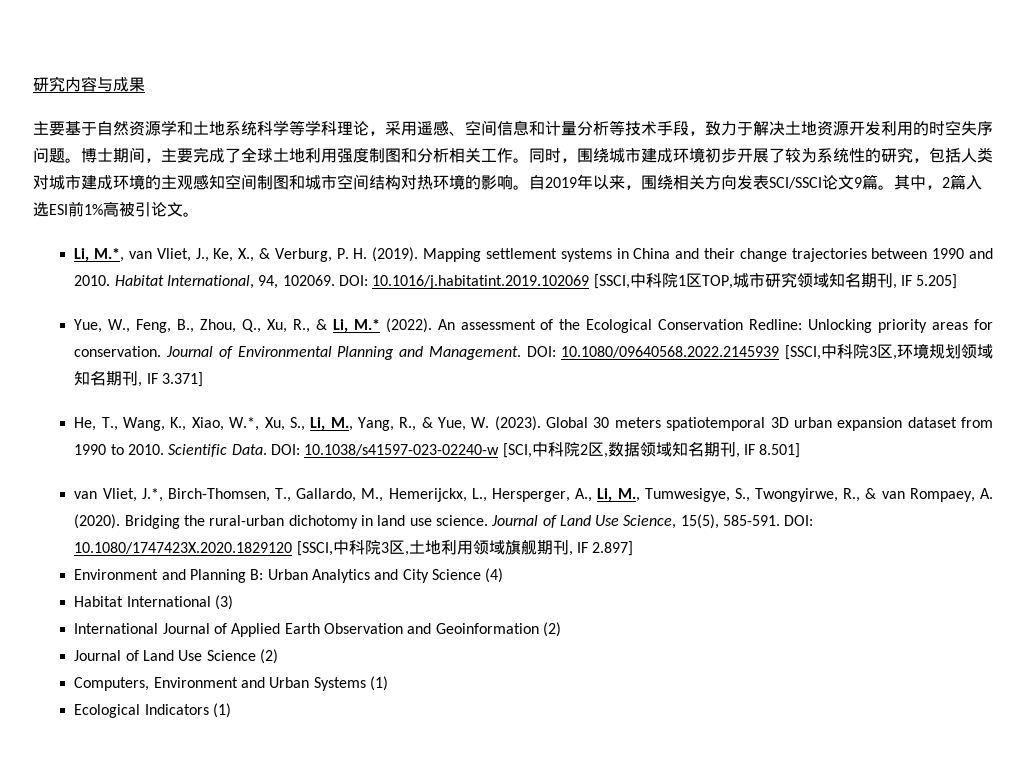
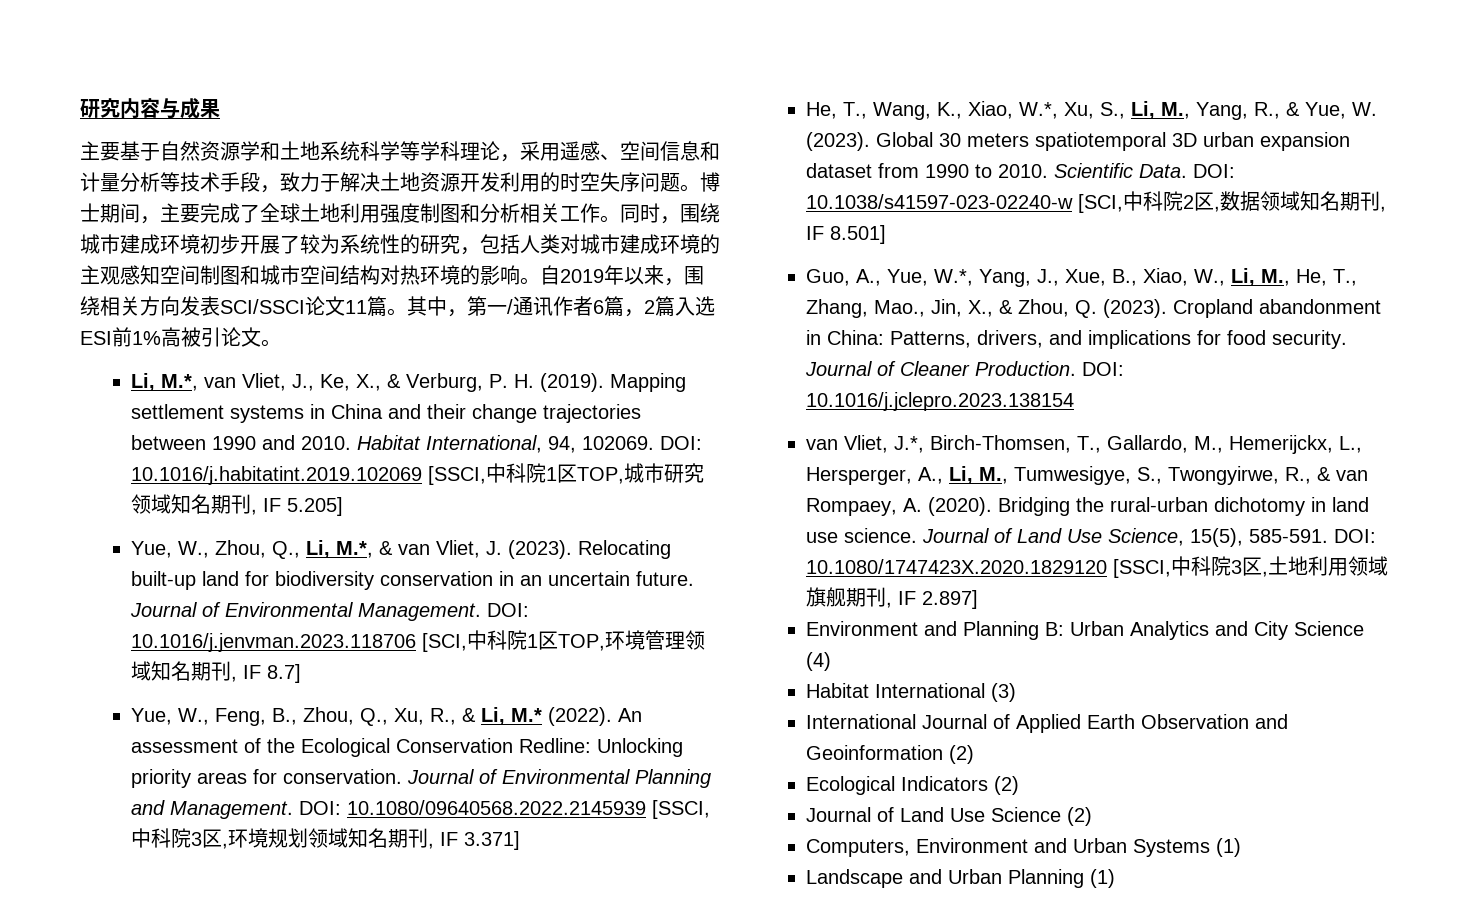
- 自2019年以来，围绕相关方向发表SCI/SSCI论文9篇。
+ 自2019年以来，围绕相关方向发表SCI/SSCI论文11篇。
- 其中，2篇入选ESI前1%高被引论文。
+ 其中，第一/通讯作者6篇，2篇入选ESI前1%高被引论文。
+ Yue, W., Zhou, Q., Li, M.*, & van Vliet, J. (2023). Relocating built-up land for biodiversity conservation in an uncertain future. Journal of Environmental Management. DOI: 10.1016/j.jenvman.2023.118706 [SCI,中科院1区TOP,环境管理领域知名期刊, IF 8.7]
+ Guo, A., Yue, W.*, Yang, J., Xue, B., Xiao, W., Li, M., He, T., Zhang, Mao., Jin, X., & Zhou, Q. (2023). Cropland abandonment in China: Patterns, drivers, and implications for food security. Journal of Cleaner Production. DOI: 10.1016/j.jclepro.2023.138154
+ Ecological Indicators (2)
- Ecological Indicators (1)
+ Landscape and Urban Planning (1)

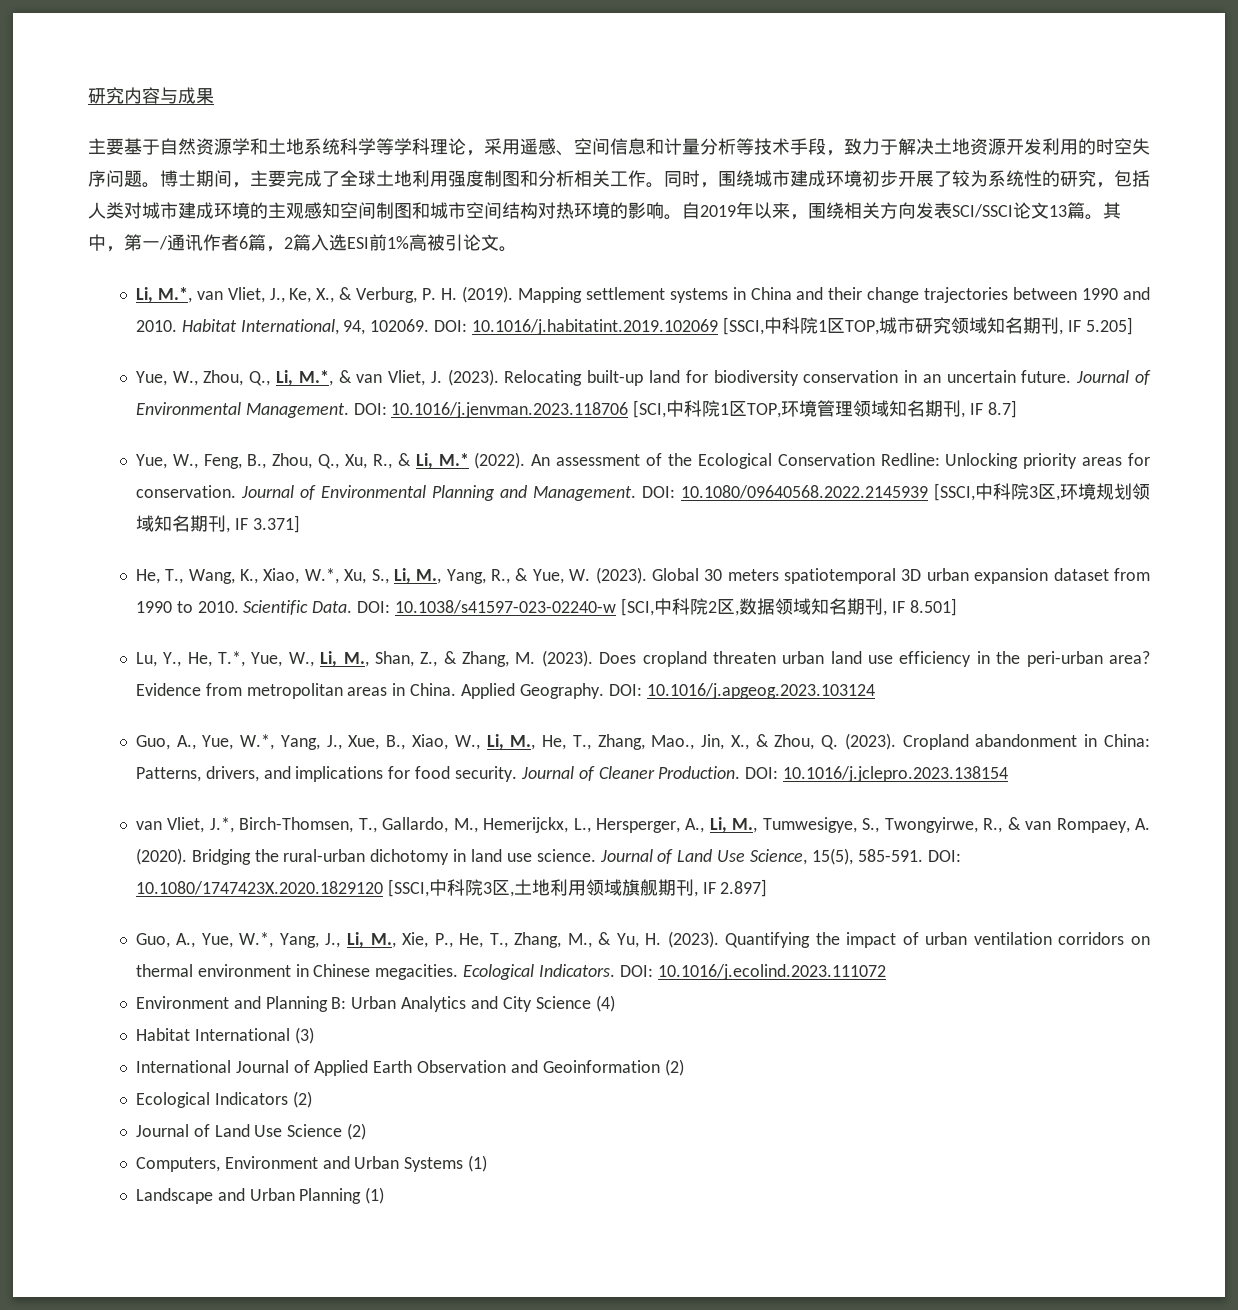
- 自2019年以来，围绕相关方向发表SCI/SSCI论文11篇。
+ 自2019年以来，围绕相关方向发表SCI/SSCI论文13篇。
+ Lu, Y., He, T.*, Yue, W., Li, M., Shan, Z., & Zhang, M. (2023). Does cropland threaten urban land use efficiency in the peri-urban area? Evidence from metropolitan areas in China. Applied Geography. DOI: 10.1016/j.apgeog.2023.103124
+ Guo, A., Yue, W.*, Yang, J., Li, M., Xie, P., He, T., Zhang, M., & Yu, H. (2023). Quantifying the impact of urban ventilation corridors on thermal environment in Chinese megacities. Ecological Indicators. DOI: 10.1016/j.ecolind.2023.111072

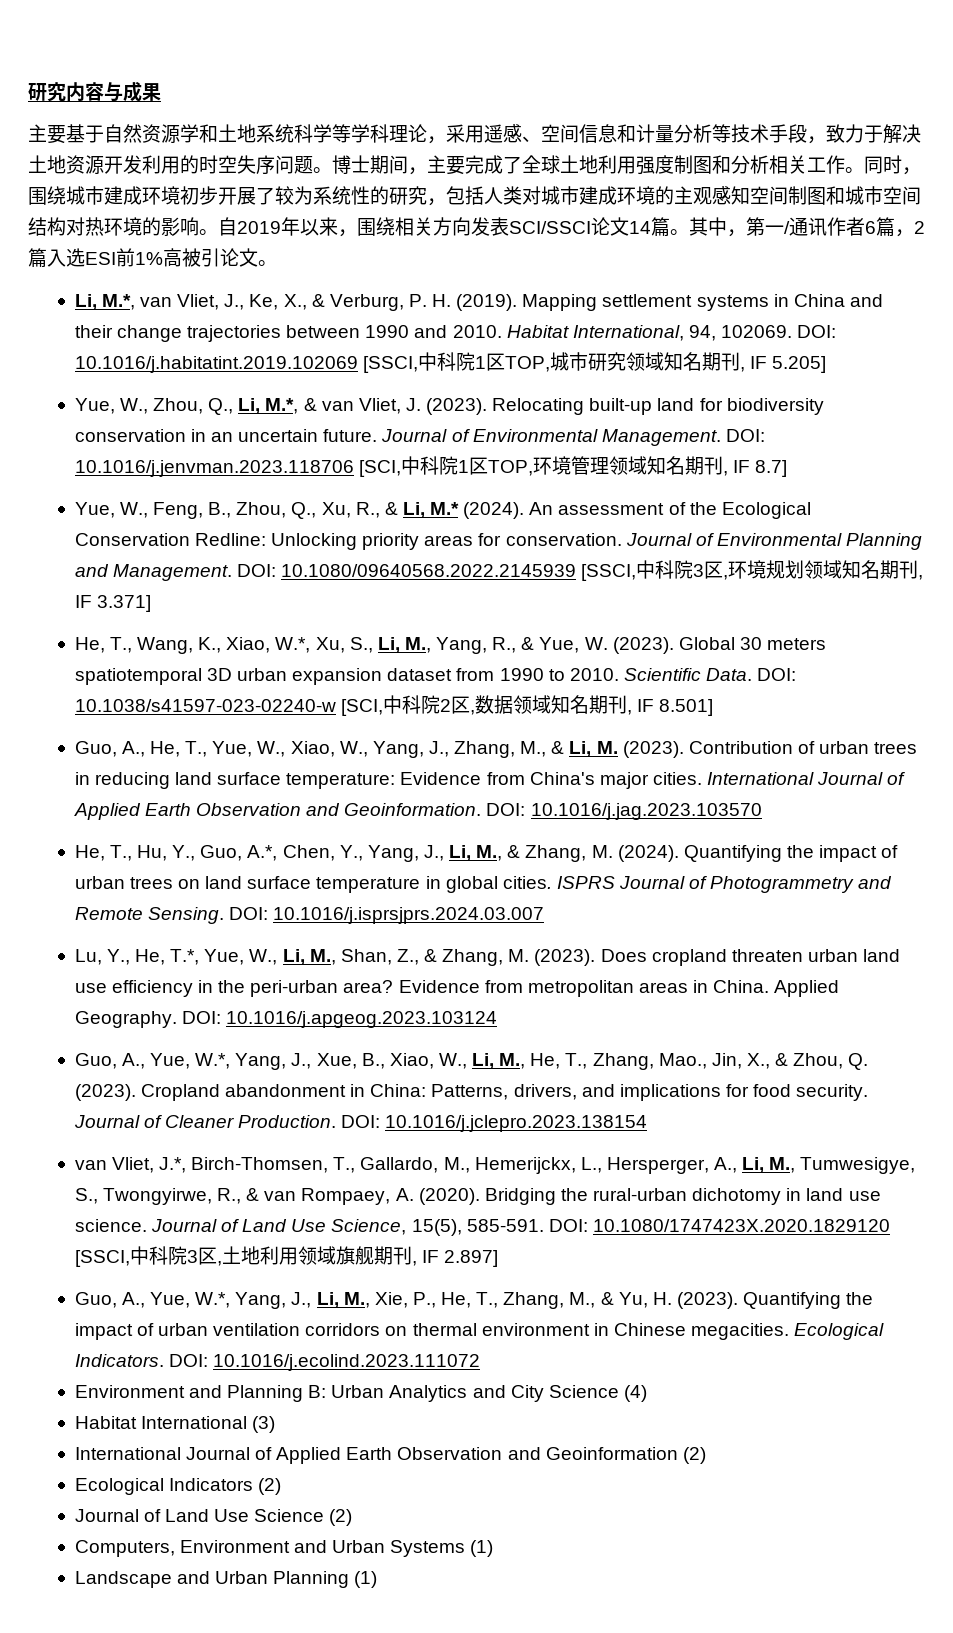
- 自2019年以来，围绕相关方向发表SCI/SSCI论文13篇。
+ 自2019年以来，围绕相关方向发表SCI/SSCI论文14篇。
- Yue, W., Feng, B., Zhou, Q., Xu, R., & Li, M.* (2022).
+ Yue, W., Feng, B., Zhou, Q., Xu, R., & Li, M.* (2024).
+ Guo, A., He, T., Yue, W., Xiao, W., Yang, J., Zhang, M., & Li, M. (2023). Contribution of urban trees in reducing land surface temperature: Evidence from China's major cities. International Journal of Applied Earth Observation and Geoinformation. DOI: 10.1016/j.jag.2023.103570
+ He, T., Hu, Y., Guo, A.*, Chen, Y., Yang, J., Li, M., & Zhang, M. (2024). Quantifying the impact of urban trees on land surface temperature in global cities. ISPRS Journal of Photogrammetry and Remote Sensing. DOI: 10.1016/j.isprsjprs.2024.03.007

